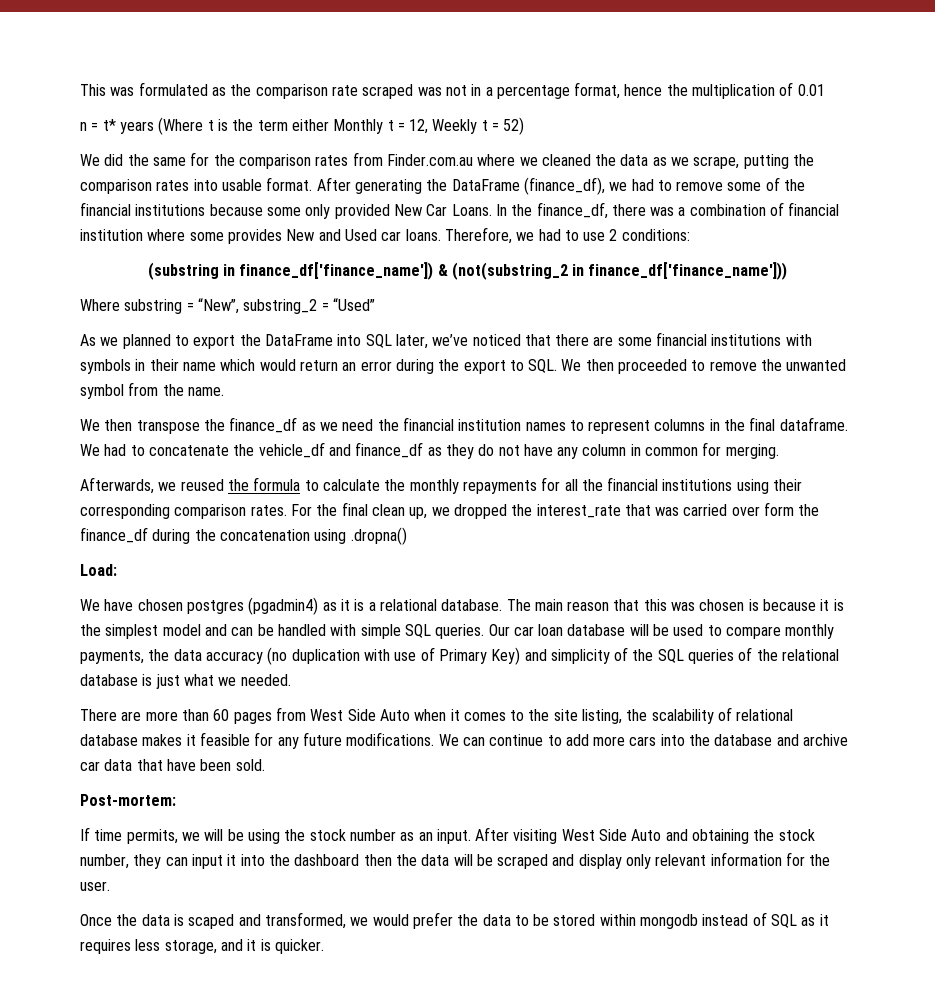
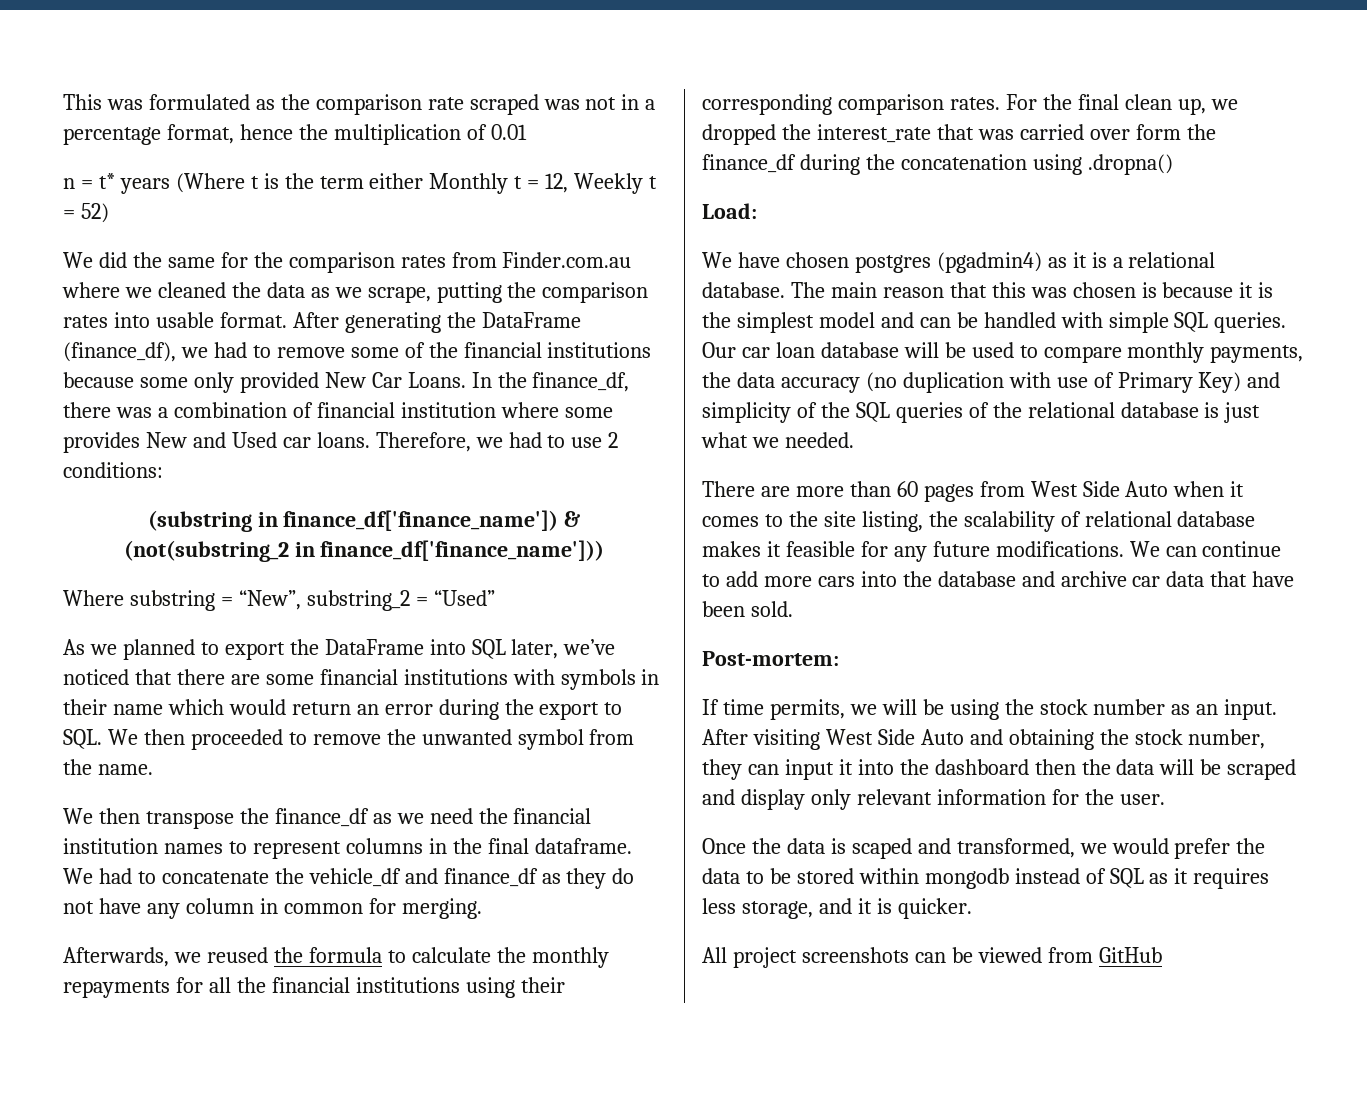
+ All project screenshots can be viewed from GitHub

